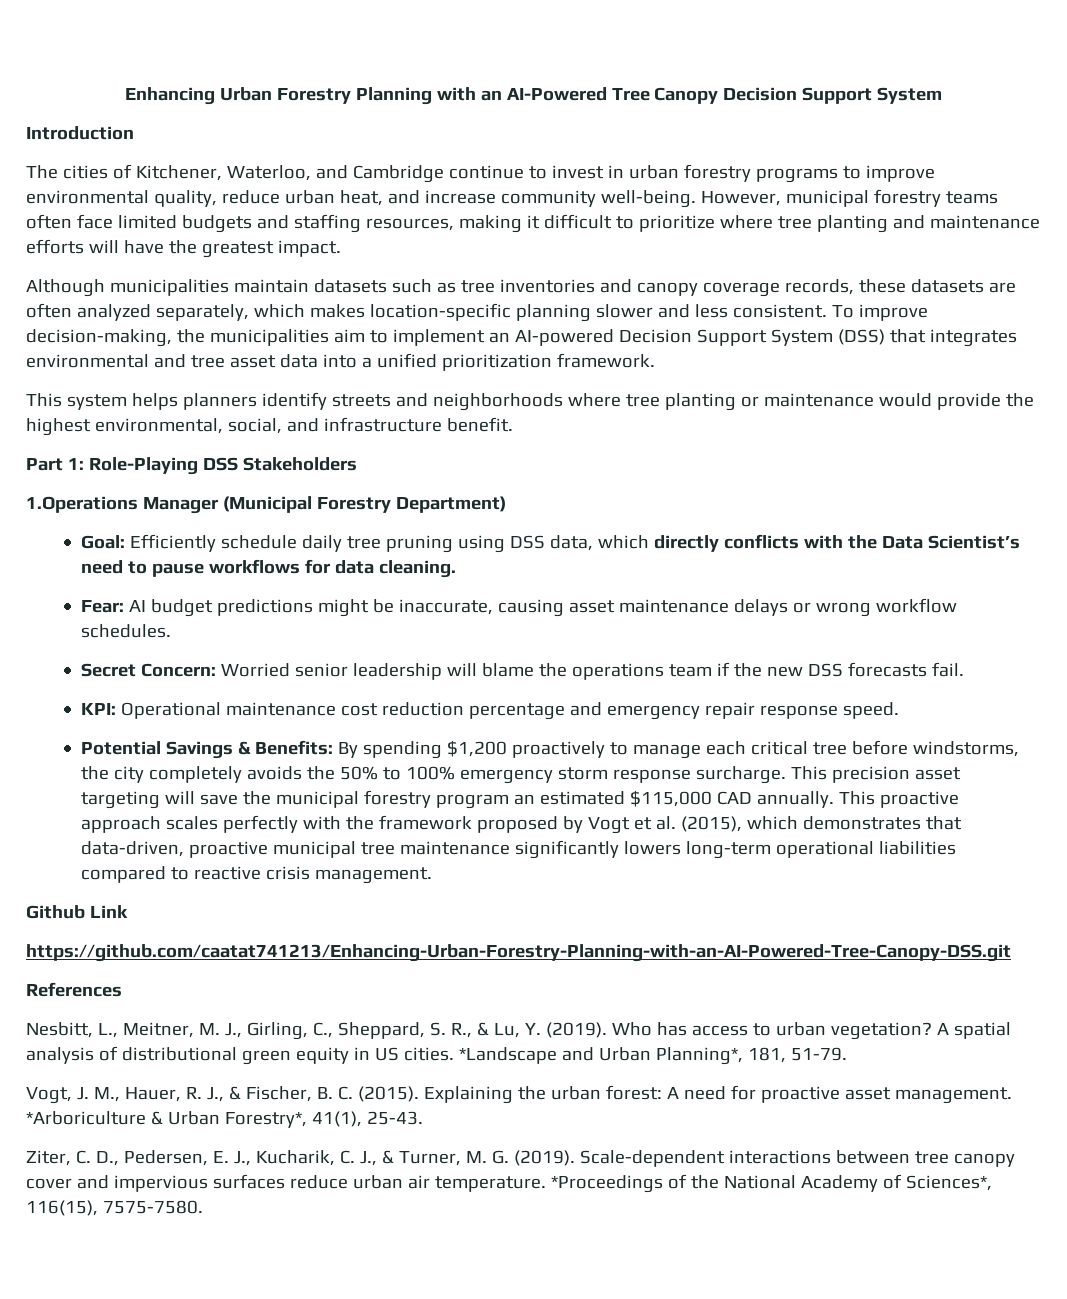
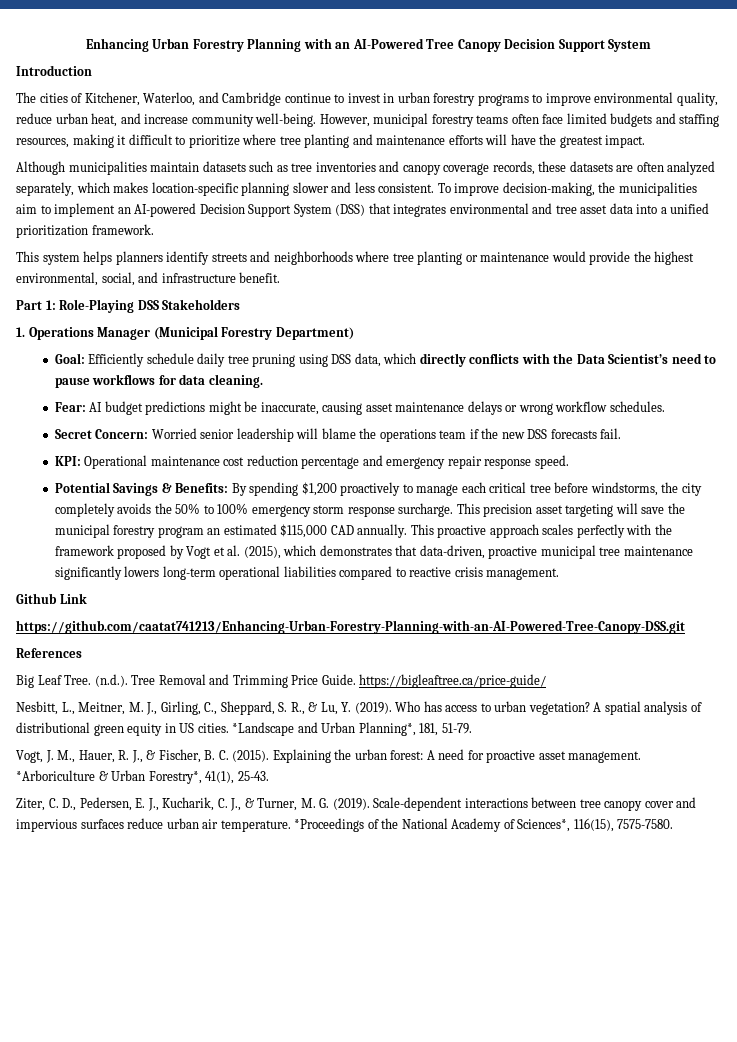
- 1.Operations Manager (Municipal Forestry Department)
+ 1. Operations Manager (Municipal Forestry Department)
+ Big Leaf Tree. (n.d.). Tree Removal and Trimming Price Guide. https://bigleaftree.ca/price-guide/

